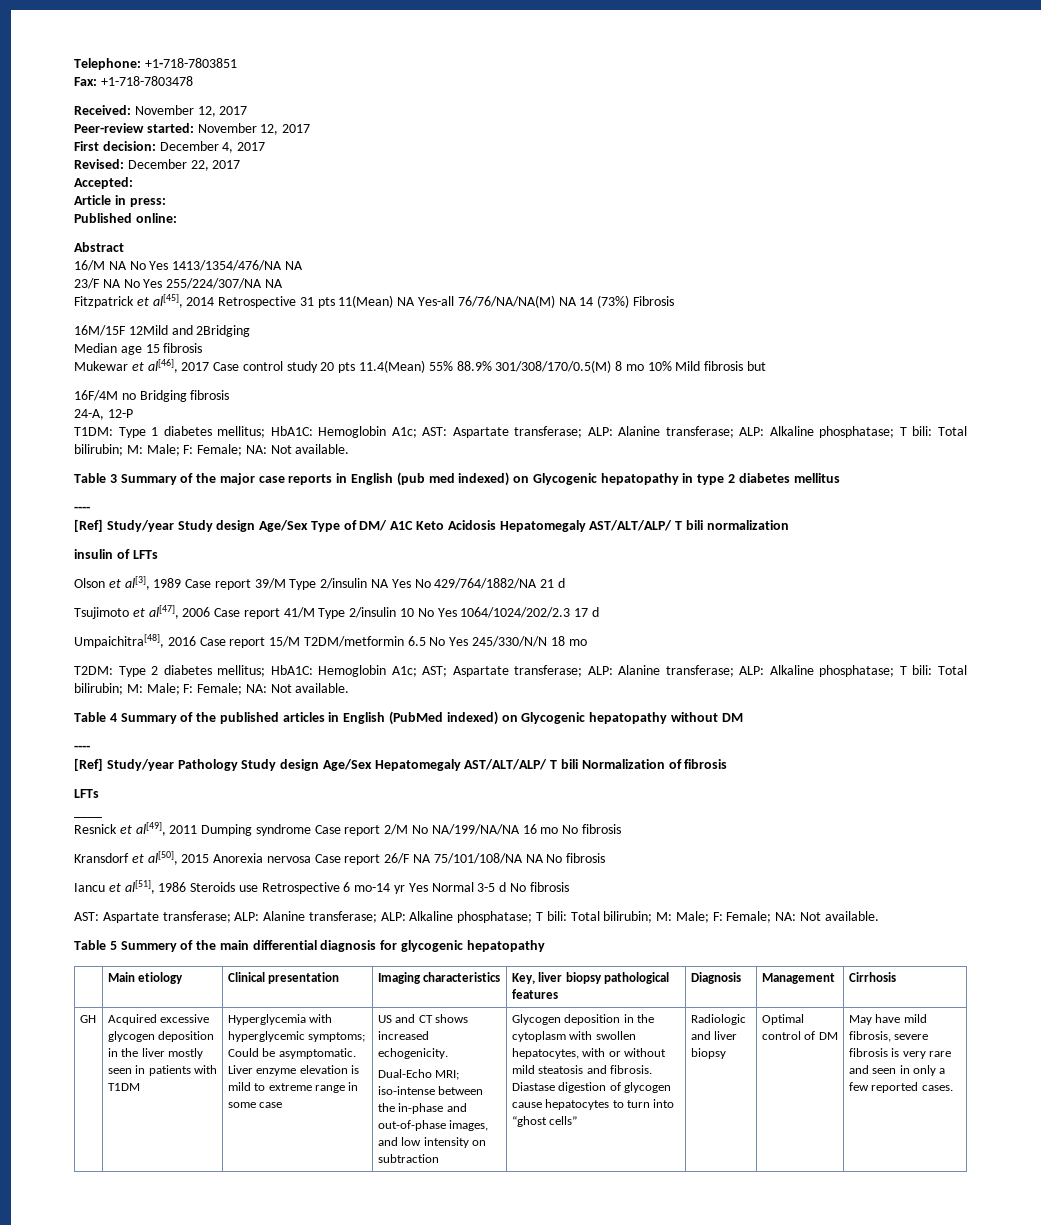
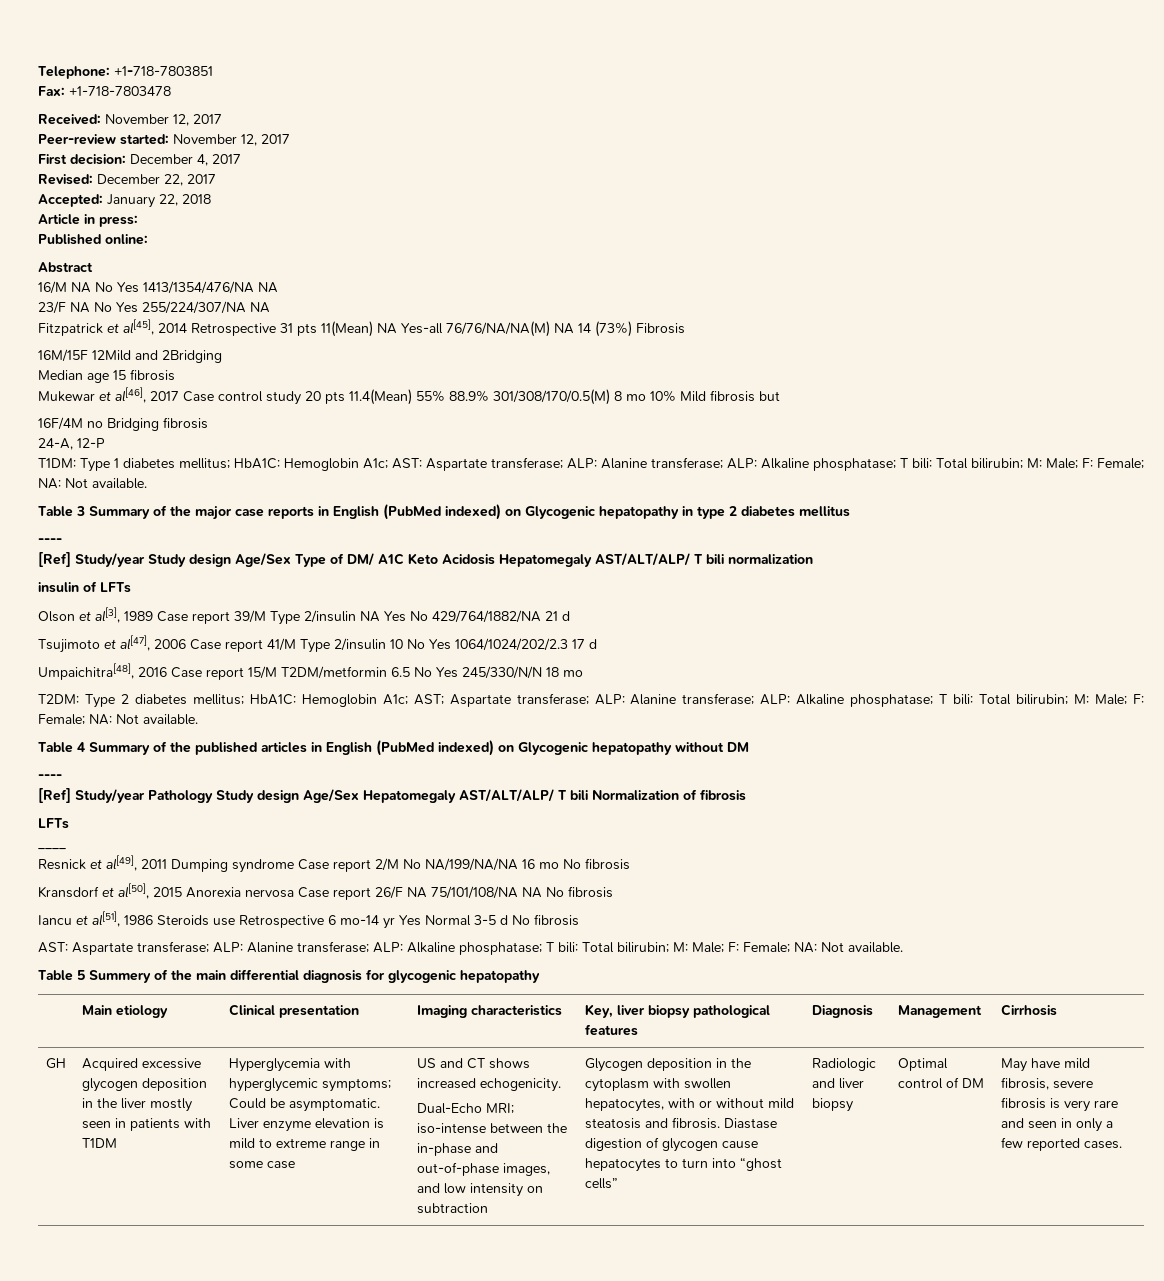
- Accepted:
+ Accepted: January 22, 2018
- Table 3 Summary of the major case reports in English (pub med indexed) on Glycogenic hepatopathy in type 2 diabetes mellitus
+ Table 3 Summary of the major case reports in English (PubMed indexed) on Glycogenic hepatopathy in type 2 diabetes mellitus

